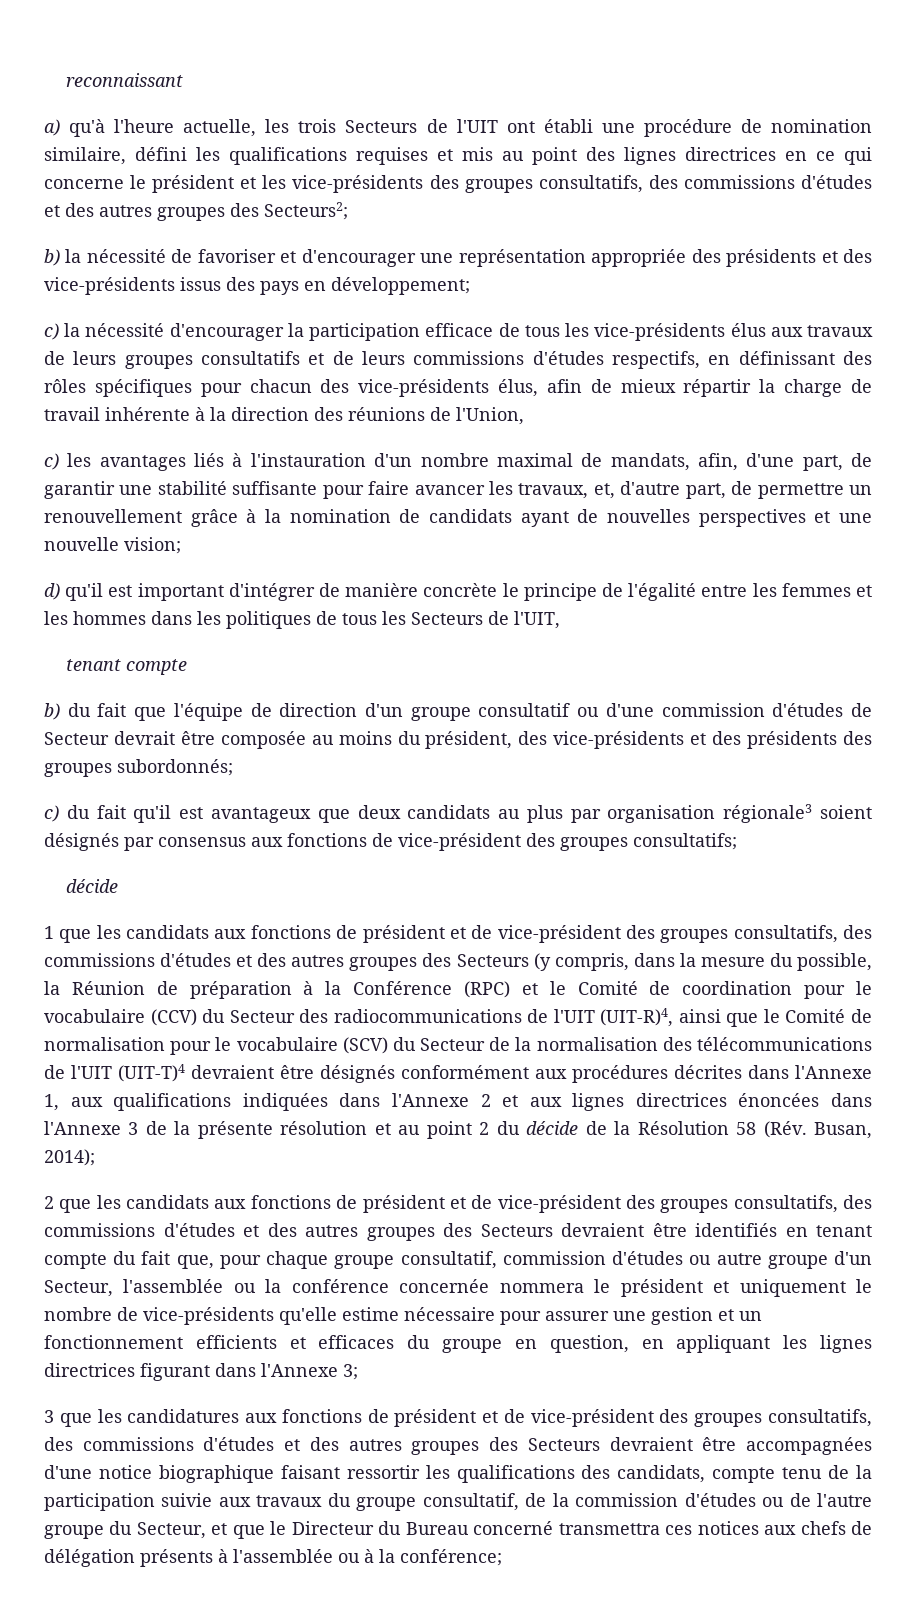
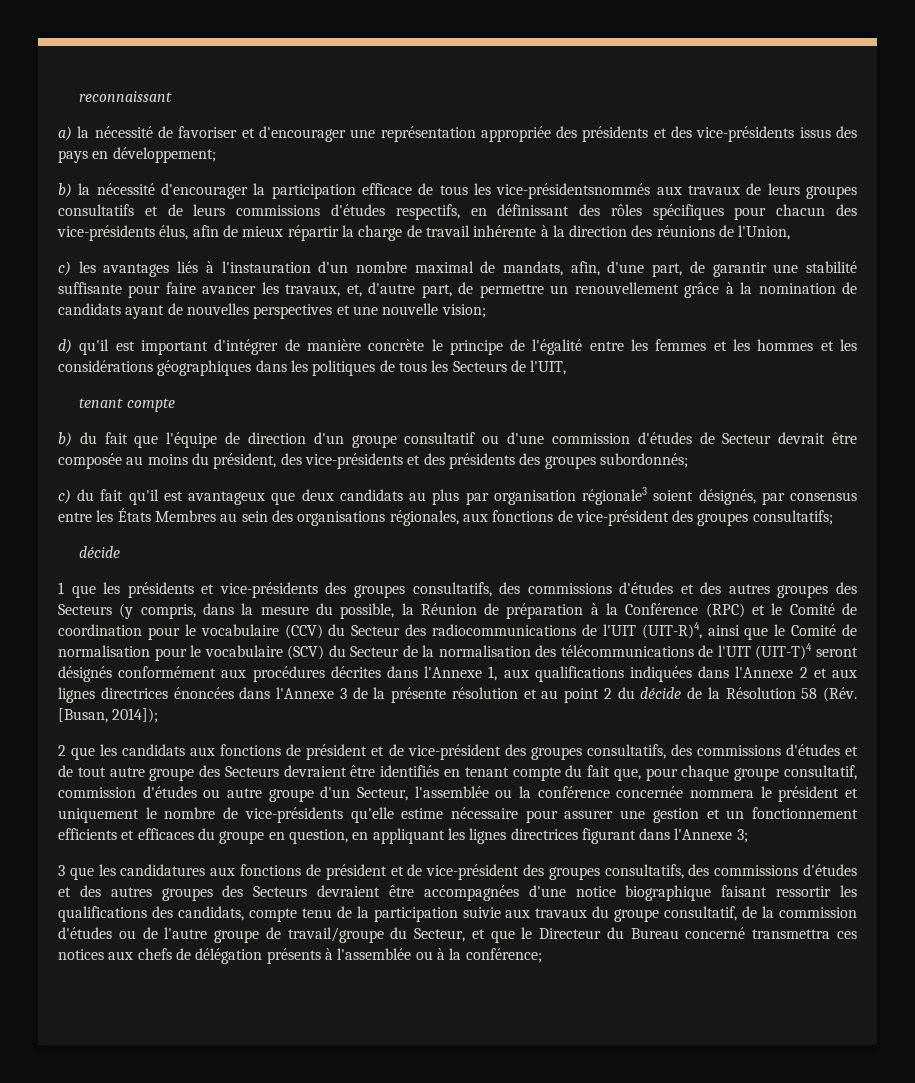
- a) qu'à l'heure actuelle, les trois Secteurs de l'UIT ont établi une procédure de nomination similaire, défini les qualifications requises et mis au point des lignes directrices en ce qui concerne le président et les vice-présidents des groupes consultatifs, des commissions d'études et des autres groupes des Secteurs2;
- b) la nécessité de favoriser et d'encourager une représentation appropriée des présidents et des vice-présidents issus des pays en développement;
+ a) la nécessité de favoriser et d'encourager une représentation appropriée des présidents et des vice-présidents issus des pays en développement;
- c) la nécessité d'encourager la participation efficace de tous les vice-présidents élus aux travaux de leurs groupes consultatifs et de leurs commissions d'études respectifs, en définissant des rôles spécifiques pour chacun des vice-présidents élus, afin de mieux répartir la charge de travail inhérente à la direction des réunions de l'Union,
+ b) la nécessité d'encourager la participation efficace de tous les vice-présidentsnommés aux travaux de leurs groupes consultatifs et de leurs commissions d'études respectifs, en définissant des rôles spécifiques pour chacun des vice-présidents élus, afin de mieux répartir la charge de travail inhérente à la direction des réunions de l'Union,
- d) qu'il est important d'intégrer de manière concrète le principe de l'égalité entre les femmes et les hommes dans les politiques de tous les Secteurs de l'UIT,
+ d) qu'il est important d'intégrer de manière concrète le principe de l'égalité entre les femmes et les hommes et les considérations géographiques dans les politiques de tous les Secteurs de l'UIT,
- c) du fait qu'il est avantageux que deux candidats au plus par organisation régionale3 soient désignés par consensus aux fonctions de vice-président des groupes consultatifs;
+ c) du fait qu'il est avantageux que deux candidats au plus par organisation régionale3 soient désignés, par consensus entre les États Membres au sein des organisations régionales, aux fonctions de vice-président des groupes consultatifs;
- 1 que les candidats aux fonctions de président et de vice-président des groupes consultatifs, des commissions d'études et des autres groupes des Secteurs (y compris, dans la mesure du possible, la Réunion de préparation à la Conférence (RPC) et le Comité de coordination pour le vocabulaire (CCV) du Secteur des radiocommunications de l'UIT (UIT-R)4, ainsi que le Comité de normalisation pour le vocabulaire (SCV) du Secteur de la normalisation des télécommunications de l'UIT (UIT-T)4 devraient être désignés conformément aux procédures décrites dans l'Annexe 1, aux qualifications indiquées dans l'Annexe 2 et aux lignes directrices énoncées dans l'Annexe 3 de la présente résolution et au point 2 du décide de la Résolution 58 (Rév. Busan, 2014);
+ 1 que les présidents et vice-présidents des groupes consultatifs, des commissions d'études et des autres groupes des Secteurs (y compris, dans la mesure du possible, la Réunion de préparation à la Conférence (RPC) et le Comité de coordination pour le vocabulaire (CCV) du Secteur des radiocommunications de l'UIT (UIT-R)4, ainsi que le Comité de normalisation pour le vocabulaire (SCV) du Secteur de la normalisation des télécommunications de l'UIT (UIT-T)4 seront désignés conformément aux procédures décrites dans l'Annexe 1, aux qualifications indiquées dans l'Annexe 2 et aux lignes directrices énoncées dans l'Annexe 3 de la présente résolution et au point 2 du décide de la Résolution 58 (Rév. [Busan, 2014]);
- 2 que les candidats aux fonctions de président et de vice-président des groupes consultatifs, des commissions d'études et des autres groupes des Secteurs devraient être identifiés en tenant compte du fait que, pour chaque groupe consultatif, commission d'études ou autre groupe d'un Secteur, l'assemblée ou la conférence concernée nommera le président et uniquement le nombre de vice-présidents qu'elle estime nécessaire pour assurer une gestion et un fonctionnement efficients et efficaces du groupe en question, en appliquant les lignes directrices figurant dans l'Annexe 3;
+ 2 que les candidats aux fonctions de président et de vice-président des groupes consultatifs, des commissions d'études et de tout autre groupe des Secteurs devraient être identifiés en tenant compte du fait que, pour chaque groupe consultatif, commission d'études ou autre groupe d'un Secteur, l'assemblée ou la conférence concernée nommera le président et uniquement le nombre de vice-présidents qu'elle estime nécessaire pour assurer une gestion et un fonctionnement efficients et efficaces du groupe en question, en appliquant les lignes directrices figurant dans l'Annexe 3;
- 3 que les candidatures aux fonctions de président et de vice-président des groupes consultatifs, des commissions d'études et des autres groupes des Secteurs devraient être accompagnées d'une notice biographique faisant ressortir les qualifications des candidats, compte tenu de la participation suivie aux travaux du groupe consultatif, de la commission d'études ou de l'autre groupe du Secteur, et que le Directeur du Bureau concerné transmettra ces notices aux chefs de délégation présents à l'assemblée ou à la conférence;
+ 3 que les candidatures aux fonctions de président et de vice-président des groupes consultatifs, des commissions d'études et des autres groupes des Secteurs devraient être accompagnées d'une notice biographique faisant ressortir les qualifications des candidats, compte tenu de la participation suivie aux travaux du groupe consultatif, de la commission d'études ou de l'autre groupe de travail/groupe du Secteur, et que le Directeur du Bureau concerné transmettra ces notices aux chefs de délégation présents à l'assemblée ou à la conférence;

